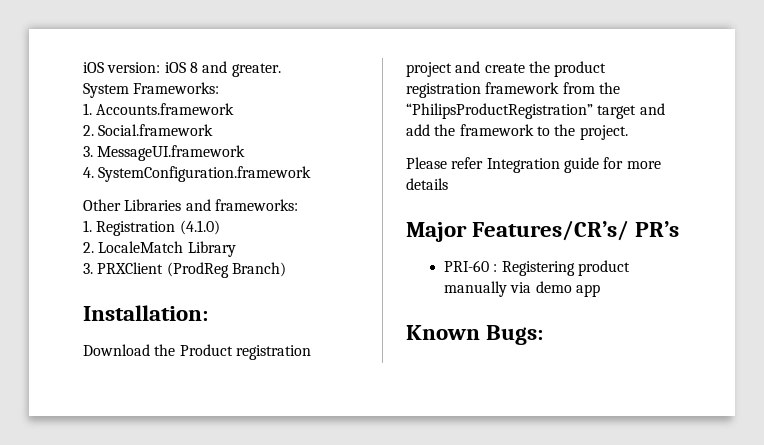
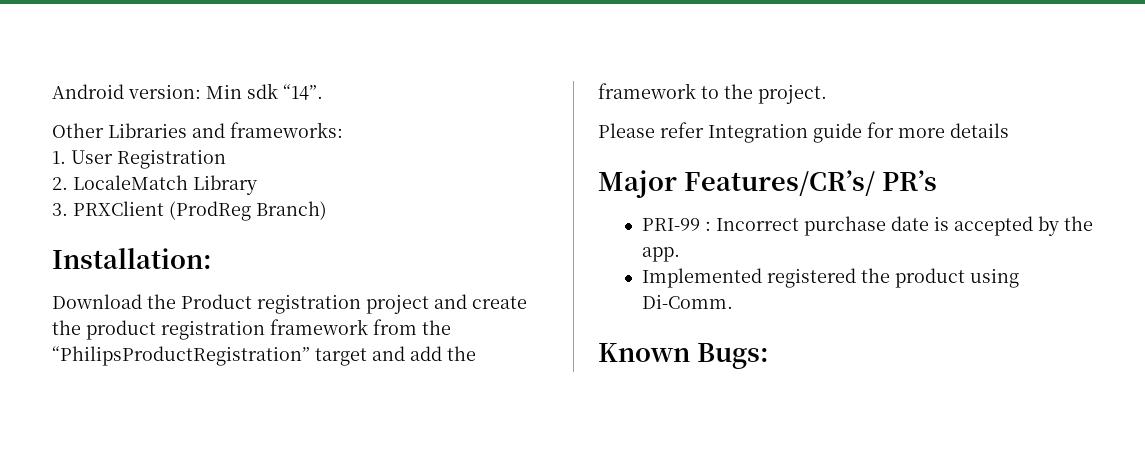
- iOS version: iOS 8 and greater.
- System Frameworks:
- 1. Accounts.framework
- 2. Social.framework
- 3. MessageUI.framework
- 4. SystemConfiguration.framework
+ Android version: Min sdk “14”.
- 1. Registration (4.1.0)
+ 1. User Registration
- PRI-60 : Registering product manually via demo app
+ PRI-99 : Incorrect purchase date is accepted by the app.
+ Implemented registered the product using Di-Comm.

